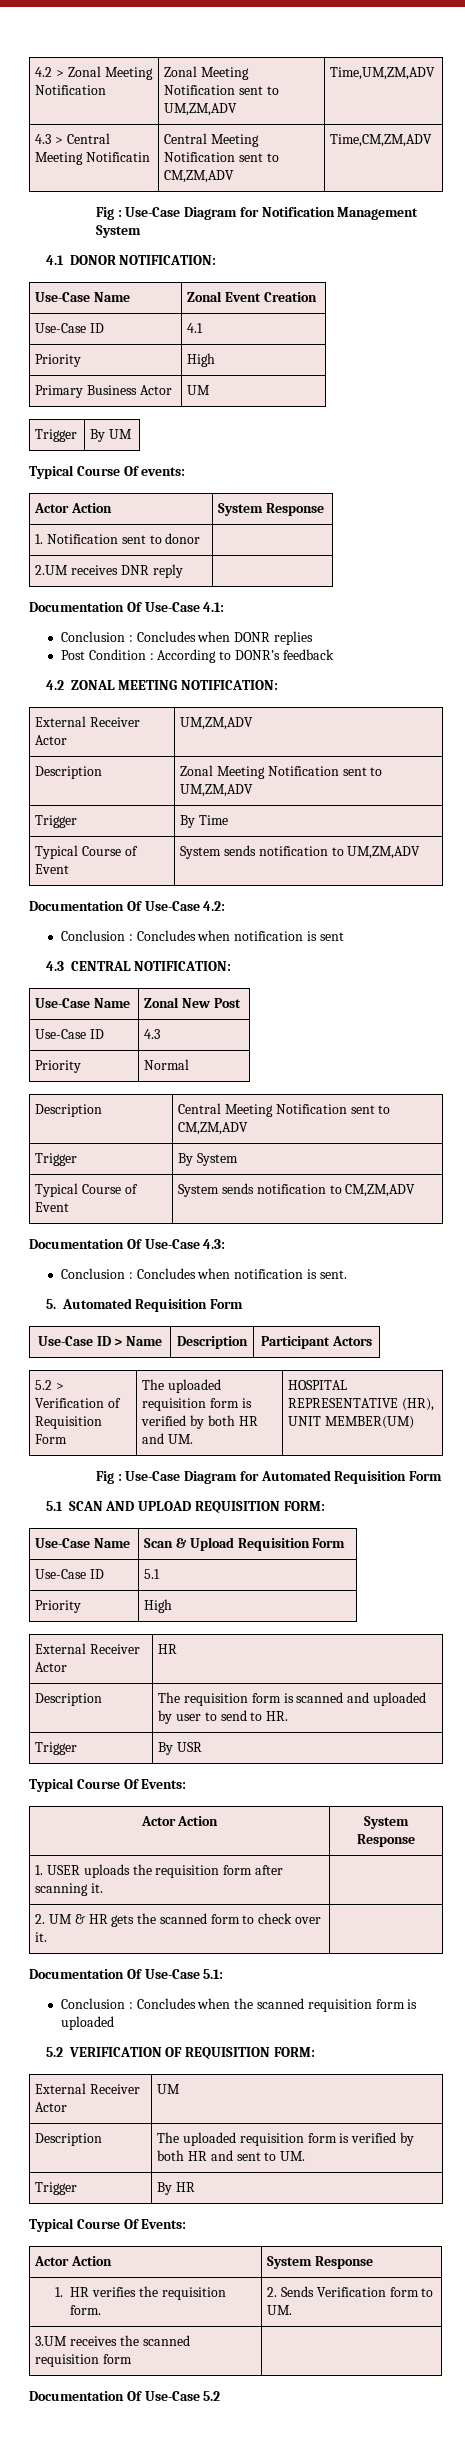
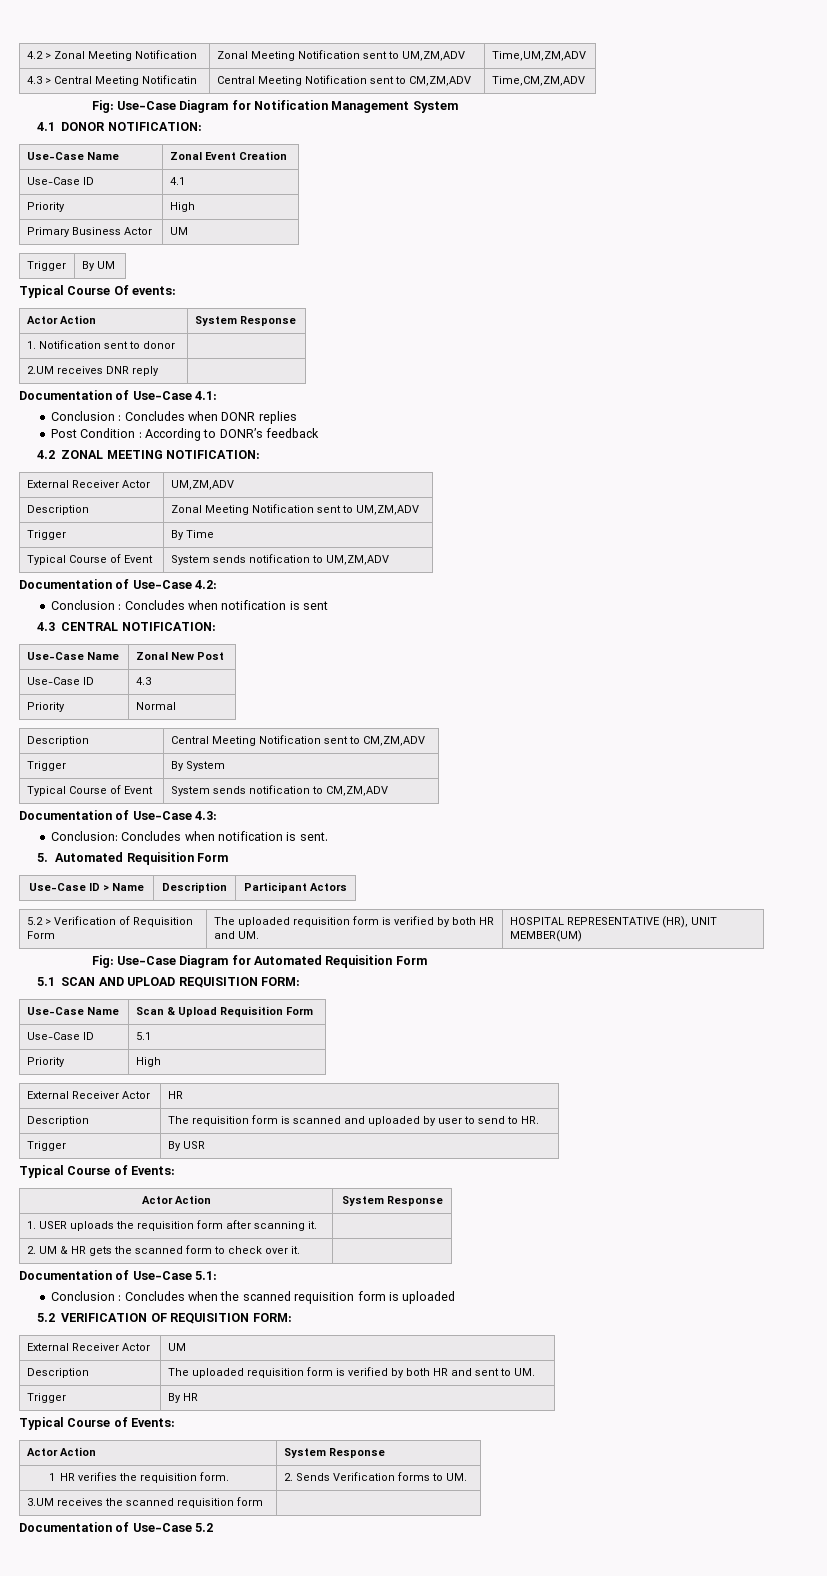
- Fig : Use-Case Diagram for Notification Management System
+ Fig: Use-Case Diagram for Notification Management System
- Documentation Of Use-Case 4.1:
+ Documentation of Use-Case 4.1:
- Documentation Of Use-Case 4.2:
+ Documentation of Use-Case 4.2:
- Documentation Of Use-Case 4.3:
+ Documentation of Use-Case 4.3:
- Conclusion : Concludes when notification is sent.
+ Conclusion: Concludes when notification is sent.
- Fig : Use-Case Diagram for Automated Requisition Form
+ Fig: Use-Case Diagram for Automated Requisition Form
  Trigger | By USR
- Typical Course Of Events:
+ Typical Course of Events:
- Documentation Of Use-Case 5.1:
+ Documentation of Use-Case 5.1:
  Trigger | By HR
- Typical Course Of Events:
+ Typical Course of Events:
  Actor Action | System Response
- 1. HR verifies the requisition form. | 2. Sends Verification form to UM.
+ 1 HR verifies the requisition form. | 2. Sends Verification forms to UM.
- Documentation Of Use-Case 5.2
+ Documentation of Use-Case 5.2

